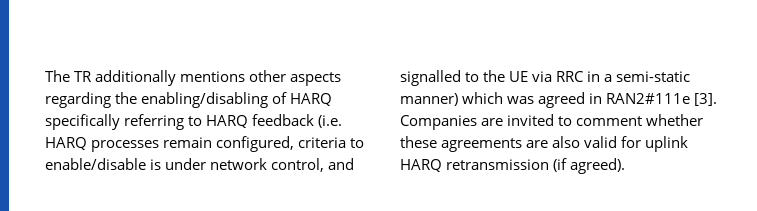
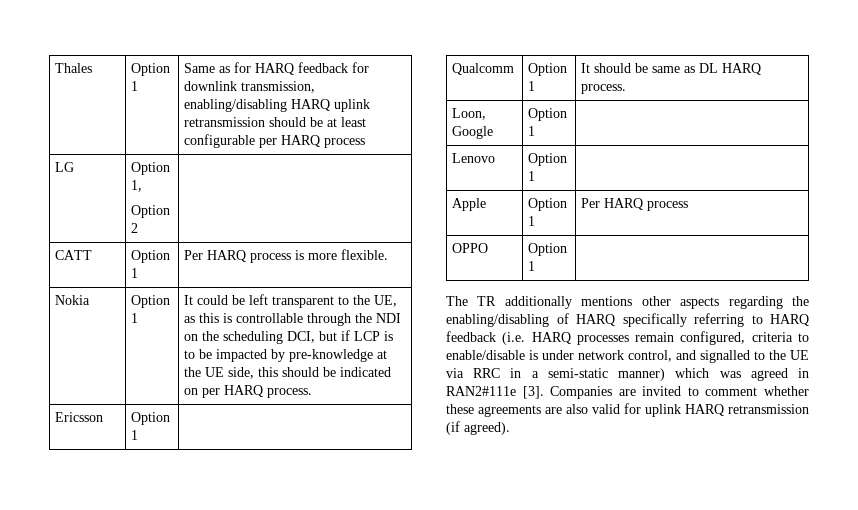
+ Thales | Option 1 | Same as for HARQ feedback for downlink transmission, enabling/disabling HARQ uplink retransmission should be at least configurable per HARQ process
+ LG | Option 1,
+ Option 2 |
+ CATT | Option 1 | Per HARQ process is more flexible.
+ Nokia | Option 1 | It could be left transparent to the UE, as this is controllable through the NDI on the scheduling DCI, but if LCP is to be impacted by pre-knowledge at the UE side, this should be indicated on per HARQ process.
+ Ericsson | Option 1 |
+ Qualcomm | Option 1 | It should be same as DL HARQ process.
+ Loon, Google | Option 1 |
+ Lenovo | Option 1 |
+ Apple | Option 1 | Per HARQ process
+ OPPO | Option 1 |

